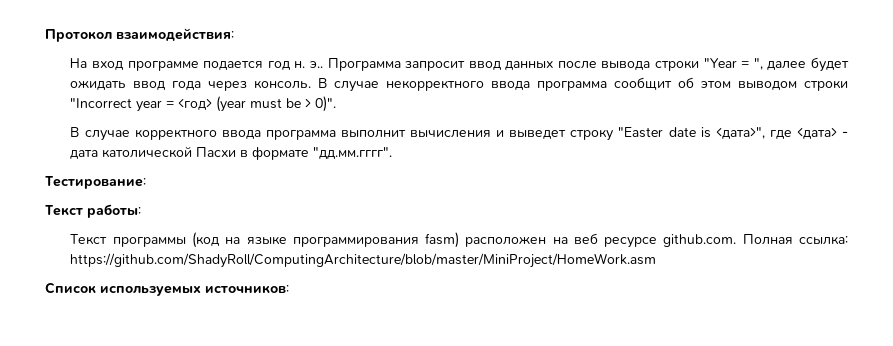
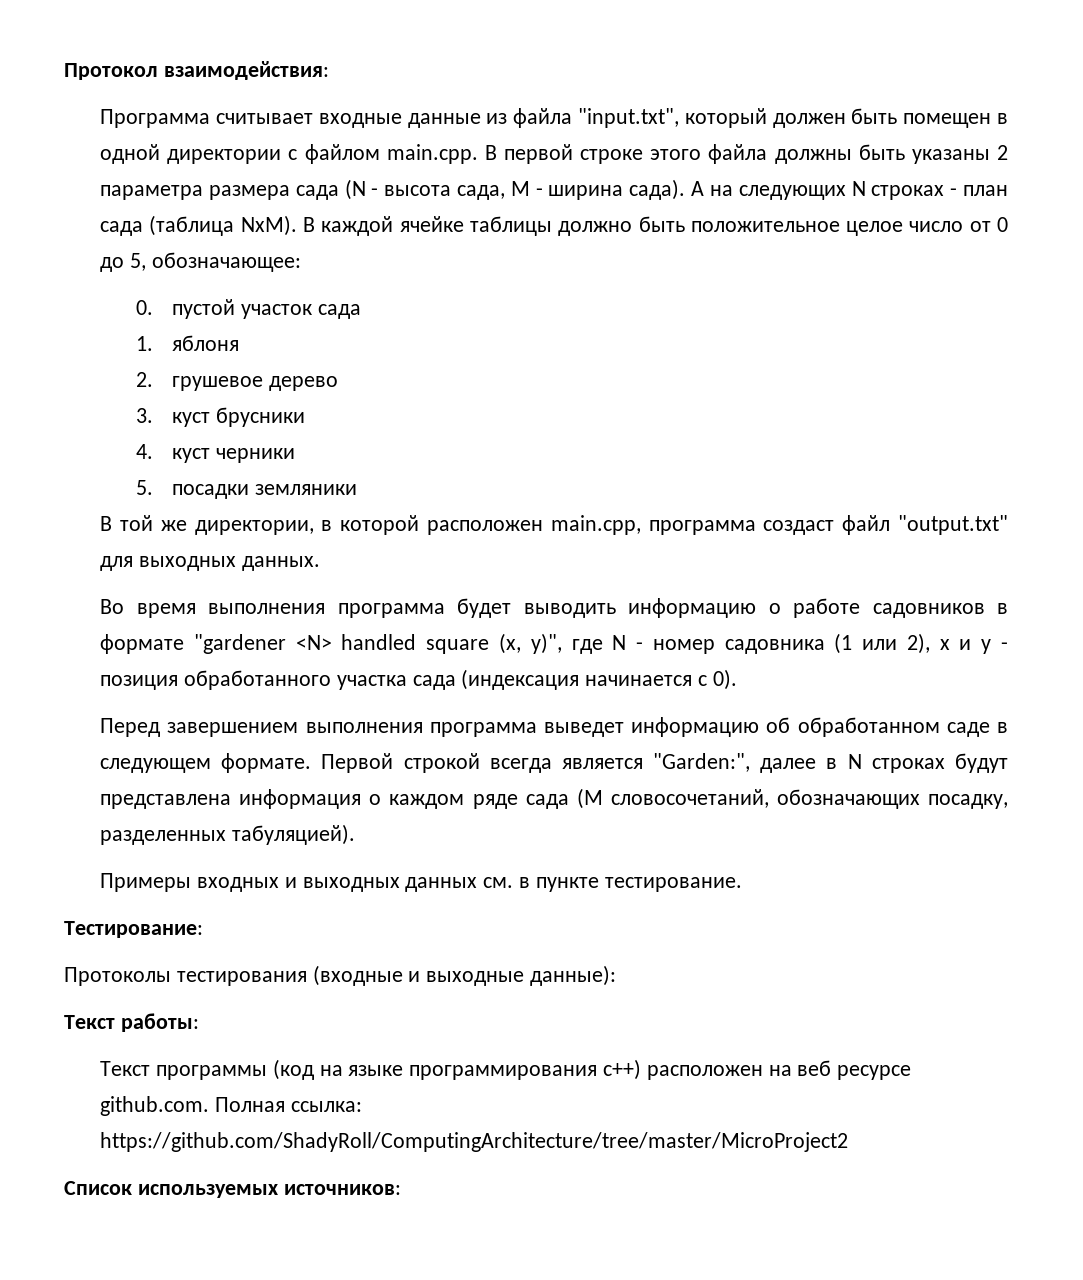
- На вход программе подается год н. э.. Программа запросит ввод данных после вывода строки "Year = ", далее будет ожидать ввод года через консоль. В случае некорректного ввода программа сообщит об этом выводом строки "Incorrect year = <год> (year must be > 0)".
- В случае корректного ввода программа выполнит вычисления и выведет строку "Easter date is <дата>", где <дата> - дата католической Пасхи в формате "дд.мм.гггг".
+ Программа считывает входные данные из файла "input.txt", который должен быть помещен в одной директории с файлом main.cpp. В первой строке этого файла должны быть указаны 2 параметра размера сада (N - высота сада, M - ширина сада). А на следующих N строках - план сада (таблица NxM). В каждой ячейке таблицы должно быть положительное целое число от 0 до 5, обозначающее:
+ 0. пустой участок сада
+ 1. яблоня
+ 2. грушевое дерево
+ 3. куст брусники
+ 4. куст черники
+ 5. посадки земляники
+ В той же директории, в которой расположен main.cpp, программа создаст файл "output.txt" для выходных данных.
+ Во время выполнения программа будет выводить информацию о работе садовников в формате "gardener <N> handled square (x, y)", где N - номер садовника (1 или 2), x и y - позиция обработанного участка сада (индексация начинается с 0).
+ Перед завершением выполнения программа выведет информацию об обработанном саде в следующем формате. Первой строкой всегда является "Garden:", далее в N строках будут представлена информация о каждом ряде сада (M словосочетаний, обозначающих посадку, разделенных табуляцией).
+ Примеры входных и выходных данных см. в пункте тестирование.
  Тестирование:
+ Протоколы тестирования (входные и выходные данные):
- Текст программы (код на языке программирования fasm) расположен на веб ресурсе github.com. Полная ссылка: https://github.com/ShadyRoll/ComputingArchitecture/blob/master/MiniProject/HomeWork.asm
+ Текст программы (код на языке программирования c++) расположен на веб ресурсе github.com. Полная ссылка: https://github.com/ShadyRoll/ComputingArchitecture/tree/master/MicroProject2

